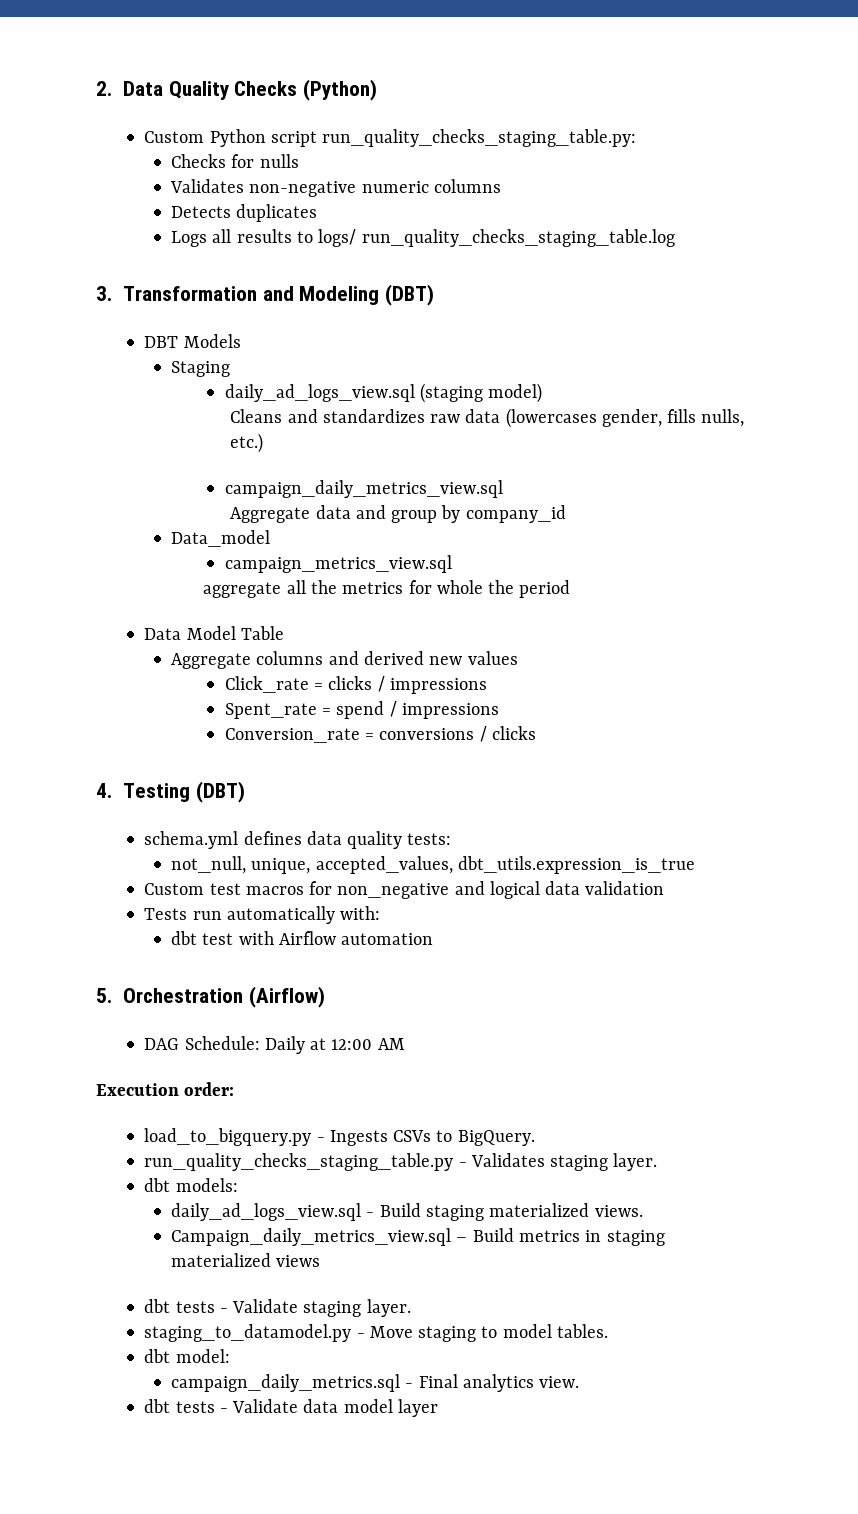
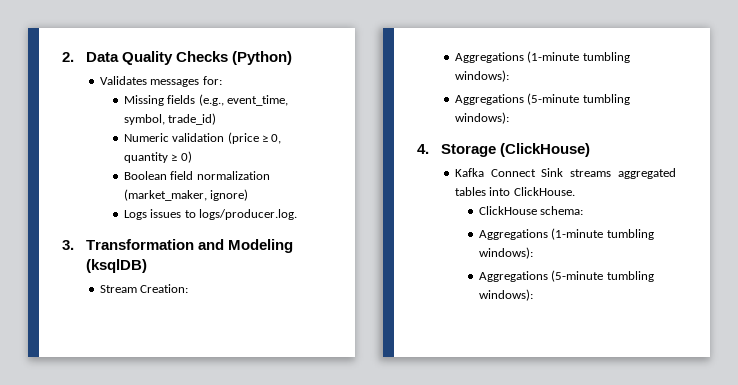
- Custom Python script run_quality_checks_staging_table.py:
- Checks for nulls
- Validates non-negative numeric columns
- Detects duplicates
- Logs all results to logs/ run_quality_checks_staging_table.log
- 3. Transformation and Modeling (DBT)
- DBT Models
- Staging
- daily_ad_logs_view.sql (staging model)
- Cleans and standardizes raw data (lowercases gender, fills nulls, etc.)
- campaign_daily_metrics_view.sql
- Aggregate data and group by company_id
- Data_model
- campaign_metrics_view.sql
- aggregate all the metrics for whole the period
- Data Model Table
- Aggregate columns and derived new values
- Click_rate = clicks / impressions
- Spent_rate = spend / impressions
- Conversion_rate = conversions / clicks
- 4. Testing (DBT)
- schema.yml defines data quality tests:
- not_null, unique, accepted_values, dbt_utils.expression_is_true
- Custom test macros for non_negative and logical data validation
- Tests run automatically with:
- dbt test with Airflow automation
- 5. Orchestration (Airflow)
- DAG Schedule: Daily at 12:00 AM
- Execution order:
- load_to_bigquery.py - Ingests CSVs to BigQuery.
- run_quality_checks_staging_table.py - Validates staging layer.
- dbt models:
- daily_ad_logs_view.sql - Build staging materialized views.
- Campaign_daily_metrics_view.sql – Build metrics in staging materialized views
- dbt tests - Validate staging layer.
- staging_to_datamodel.py - Move staging to model tables.
- dbt model:
- campaign_daily_metrics.sql - Final analytics view.
- dbt tests - Validate data model layer
+ Validates messages for:
+ Missing fields (e.g., event_time, symbol, trade_id)
+ Numeric validation (price ≥ 0, quantity ≥ 0)
+ Boolean field normalization (market_maker, ignore)
+ Logs issues to logs/producer.log.
+ 3. Transformation and Modeling (ksqlDB)
+ Stream Creation:
+ Aggregations (1-minute tumbling windows):
+ Aggregations (5-minute tumbling windows):
+ 4. Storage (ClickHouse)
+ Kafka Connect Sink streams aggregated tables into ClickHouse.
+ ClickHouse schema:
+ Aggregations (1-minute tumbling windows):
+ Aggregations (5-minute tumbling windows):

